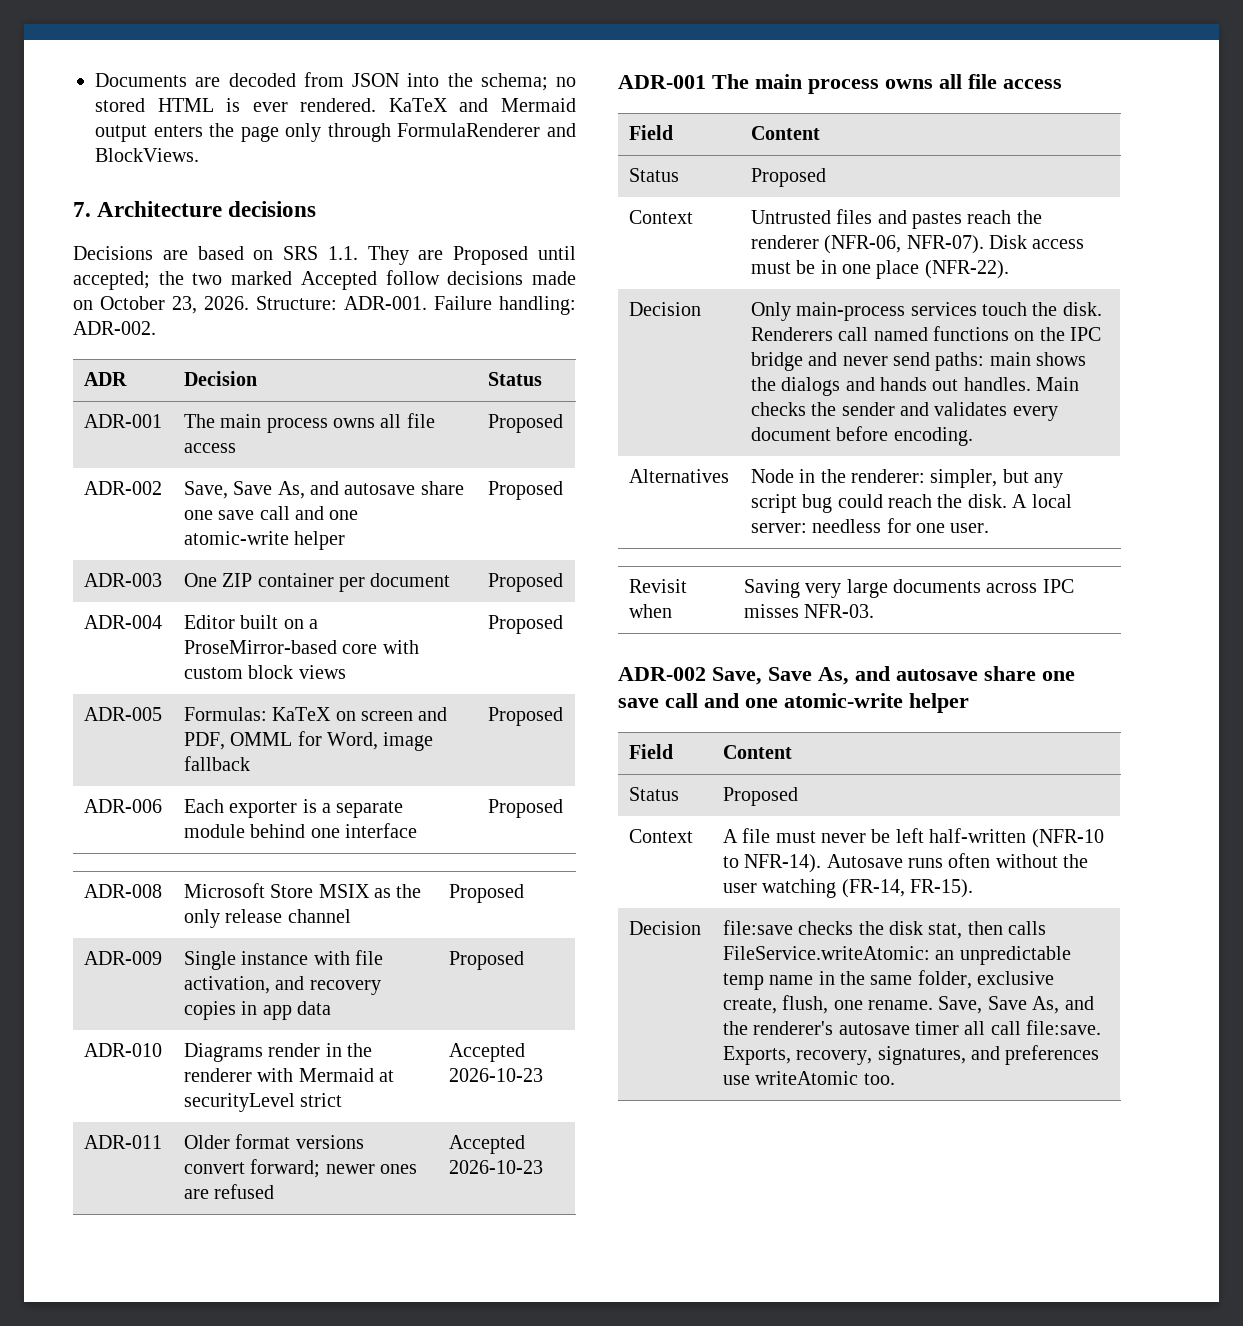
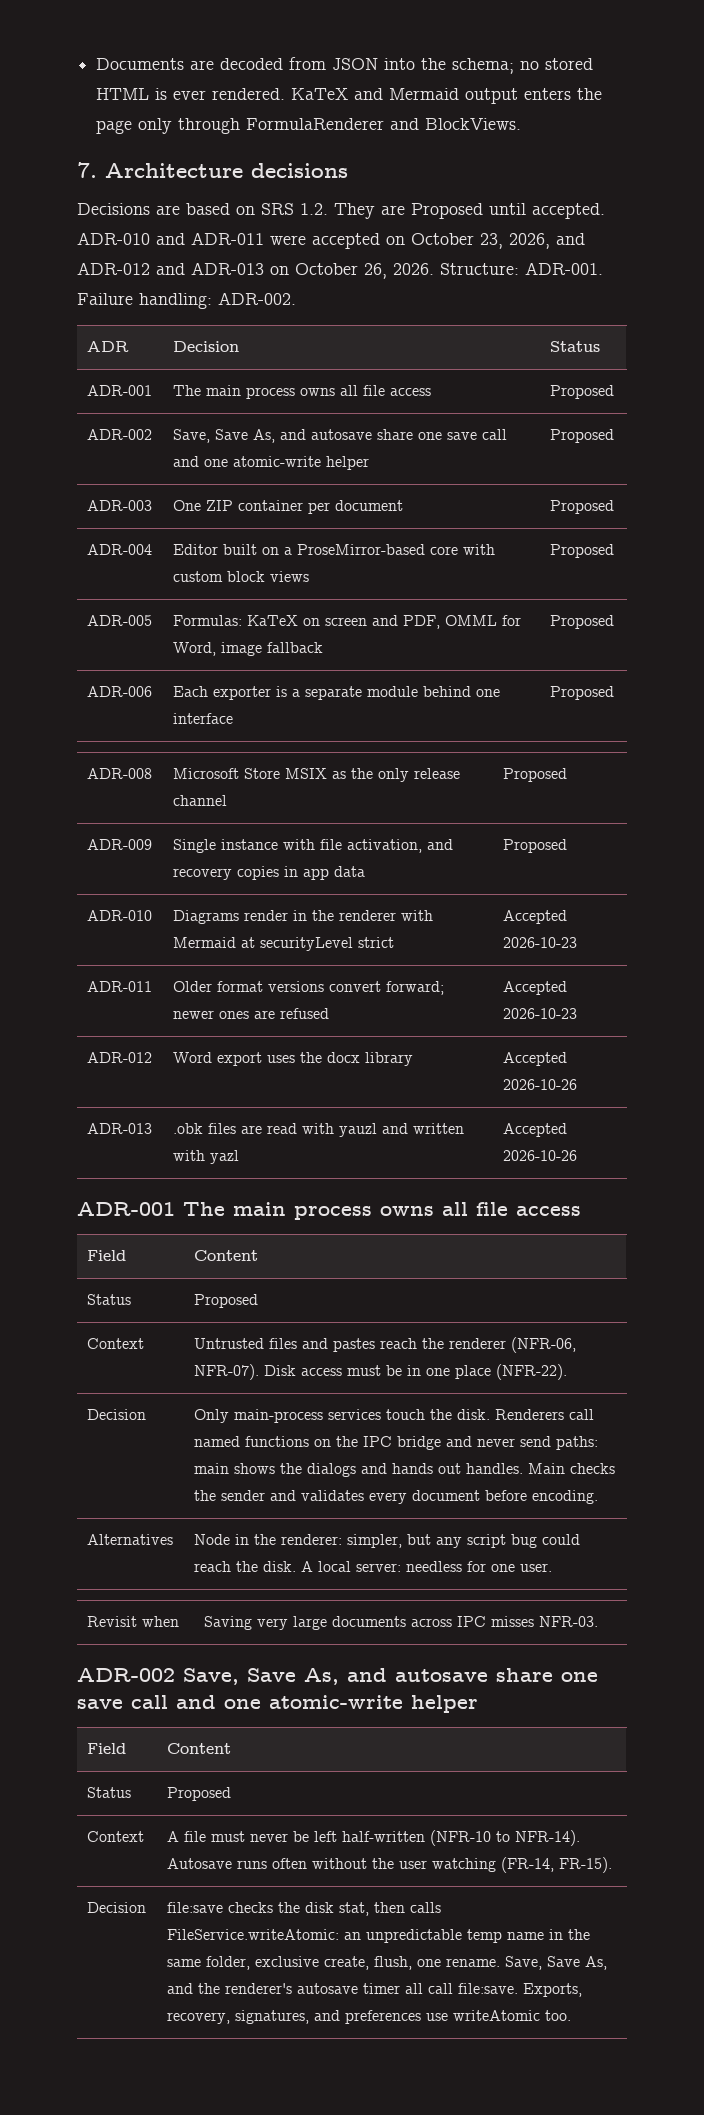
- Decisions are based on SRS 1.1. They are Proposed until accepted; the two marked Accepted follow decisions made on October 23, 2026.
+ Decisions are based on SRS 1.2. They are Proposed until accepted. ADR-010 and ADR-011 were accepted on October 23, 2026, and ADR-012 and ADR-013 on October 26, 2026.
+ ADR-012 | Word export uses the docx library | Accepted 2026-10-26
+ ADR-013 | .obk files are read with yauzl and written with yazl | Accepted 2026-10-26

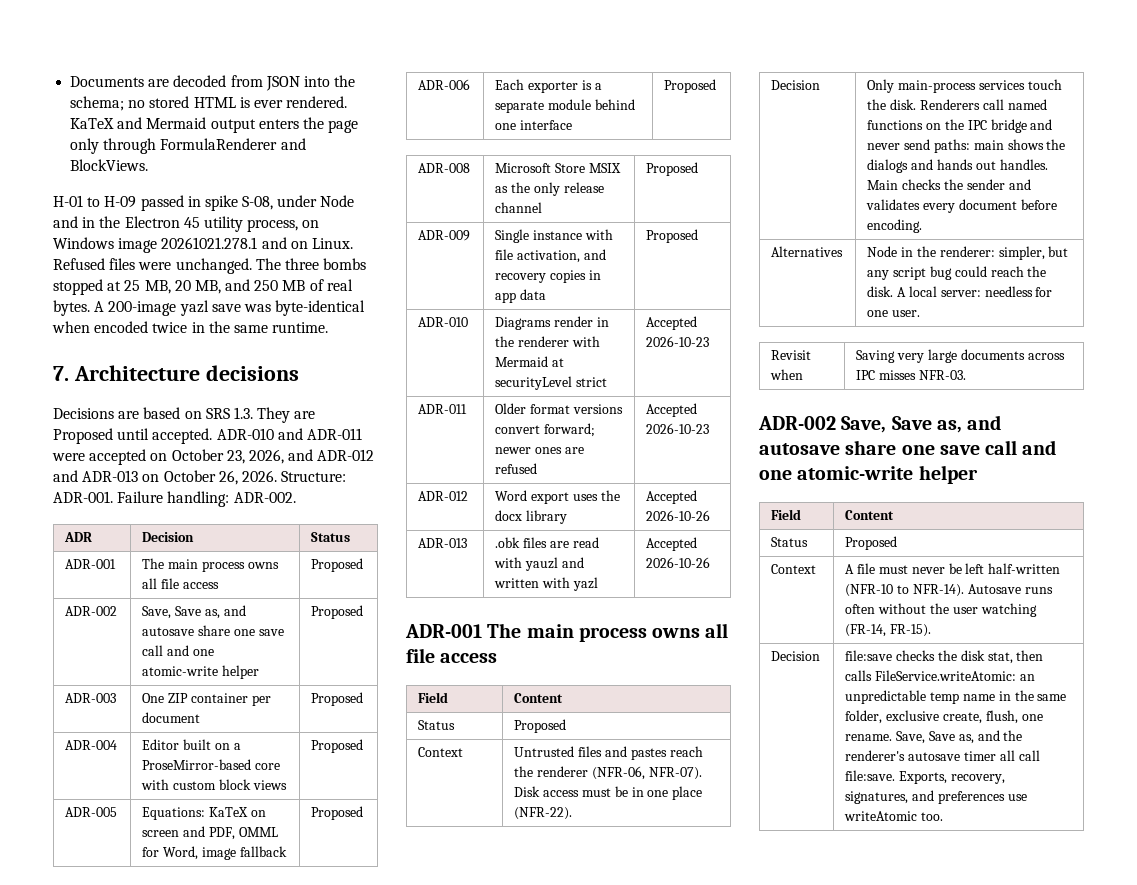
+ H-01 to H-09 passed in spike S-08, under Node and in the Electron 45 utility process, on Windows image 20261021.278.1 and on Linux. Refused files were unchanged. The three bombs stopped at 25 MB, 20 MB, and 250 MB of real bytes. A 200-image yazl save was byte-identical when encoded twice in the same runtime.
- Decisions are based on SRS 1.2. They are Proposed until accepted.
+ Decisions are based on SRS 1.3. They are Proposed until accepted.
- ADR-002 | Save, Save As, and autosave share one save call and one atomic-write helper | Proposed
+ ADR-002 | Save, Save as, and autosave share one save call and one atomic-write helper | Proposed
- ADR-005 | Formulas: KaTeX on screen and PDF, OMML for Word, image fallback | Proposed
+ ADR-005 | Equations: KaTeX on screen and PDF, OMML for Word, image fallback | Proposed
- ADR-002 Save, Save As, and autosave share one save call and one atomic-write helper
+ ADR-002 Save, Save as, and autosave share one save call and one atomic-write helper
- Save, Save As, and the renderer's autosave timer all call file:save.
+ Save, Save as, and the renderer's autosave timer all call file:save.

